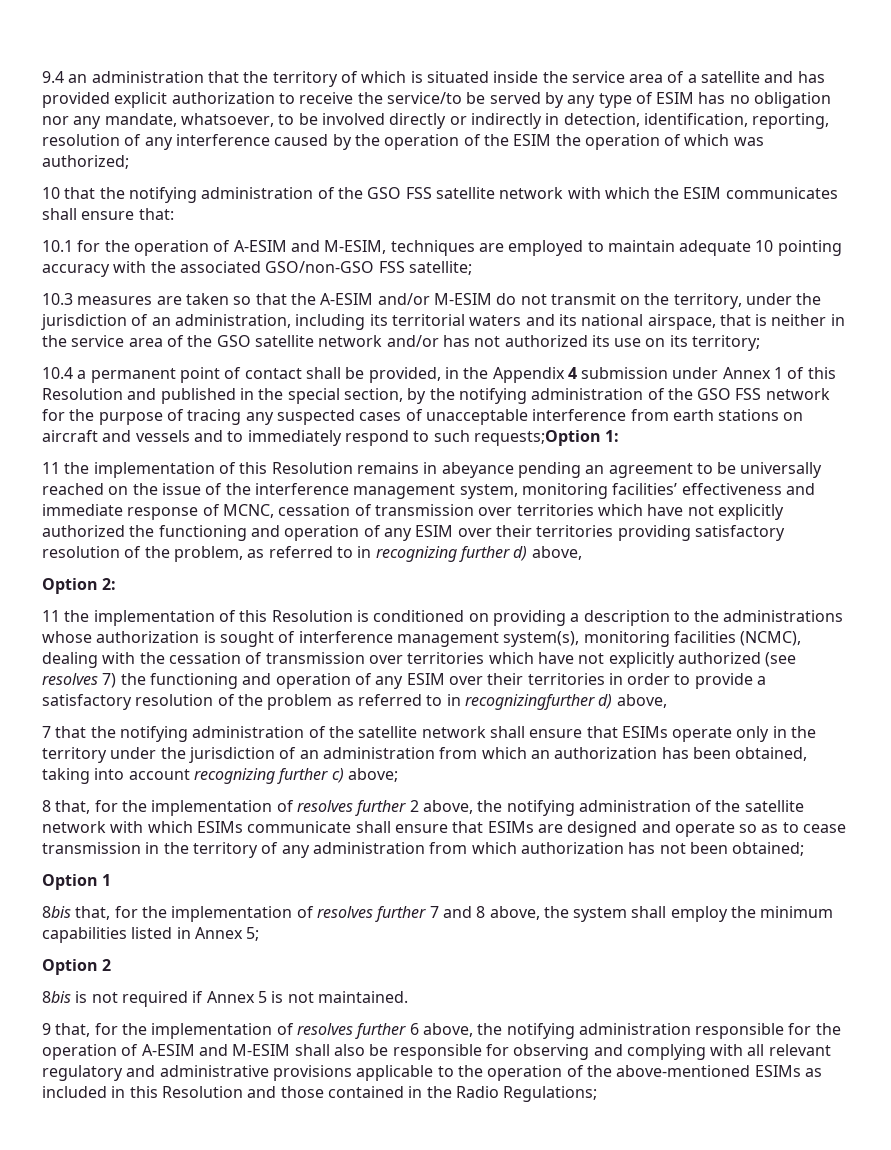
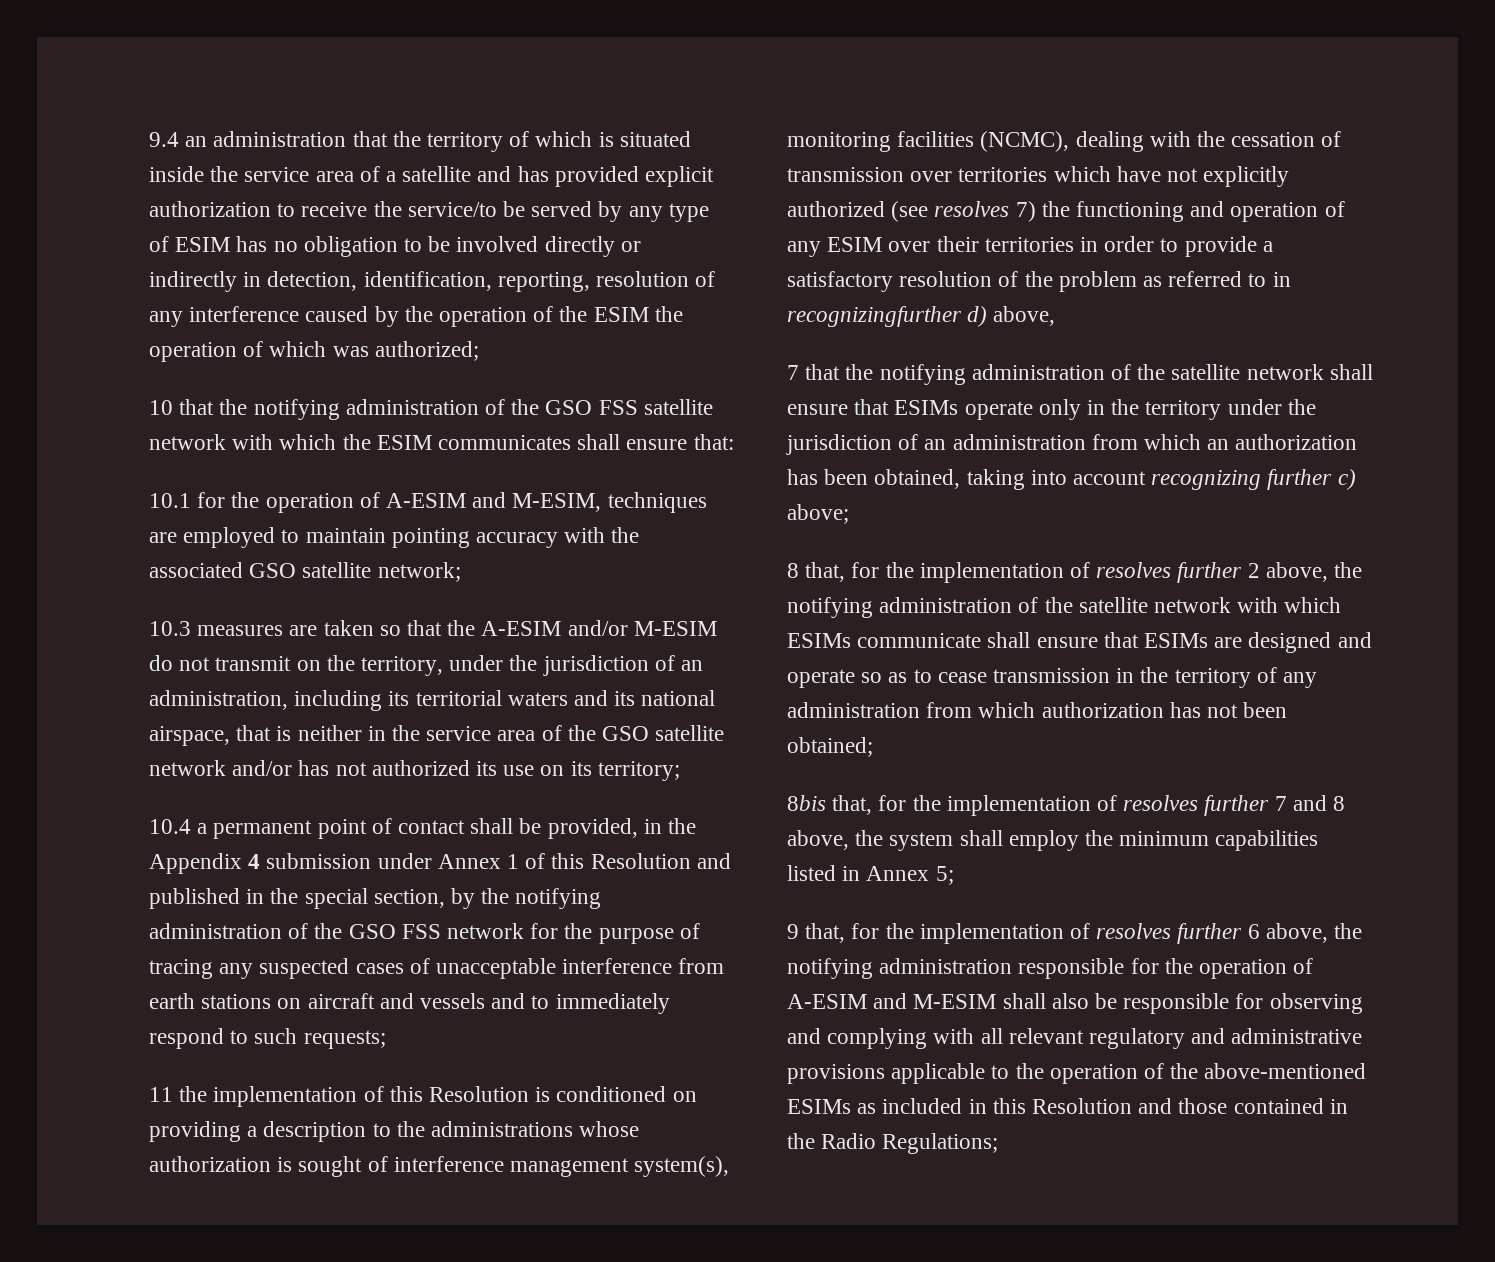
- 9.4 an administration that the territory of which is situated inside the service area of a satellite and has provided explicit authorization to receive the service/to be served by any type of ESIM has no obligation nor any mandate, whatsoever, to be involved directly or indirectly in detection, identification, reporting, resolution of any interference caused by the operation of the ESIM the operation of which was authorized;
+ 9.4 an administration that the territory of which is situated inside the service area of a satellite and has provided explicit authorization to receive the service/to be served by any type of ESIM has no obligation to be involved directly or indirectly in detection, identification, reporting, resolution of any interference caused by the operation of the ESIM the operation of which was authorized;
- 10.1 for the operation of A-ESIM and M-ESIM, techniques are employed to maintain adequate 10 pointing accuracy with the associated GSO/non-GSO FSS satellite;
+ 10.1 for the operation of A-ESIM and M-ESIM, techniques are employed to maintain pointing accuracy with the associated GSO satellite network;
- 10.4 a permanent point of contact shall be provided, in the Appendix 4 submission under Annex 1 of this Resolution and published in the special section, by the notifying administration of the GSO FSS network for the purpose of tracing any suspected cases of unacceptable interference from earth stations on aircraft and vessels and to immediately respond to such requests;Option 1:
- 11 the implementation of this Resolution remains in abeyance pending an agreement to be universally reached on the issue of the interference management system, monitoring facilities’ effectiveness and immediate response of MCNC, cessation of transmission over territories which have not explicitly authorized the functioning and operation of any ESIM over their territories providing satisfactory resolution of the problem, as referred to in recognizing further d) above,
- Option 2:
+ 10.4 a permanent point of contact shall be provided, in the Appendix 4 submission under Annex 1 of this Resolution and published in the special section, by the notifying administration of the GSO FSS network for the purpose of tracing any suspected cases of unacceptable interference from earth stations on aircraft and vessels and to immediately respond to such requests;
- Option 1
- Option 2
- 8bis is not required if Annex 5 is not maintained.

